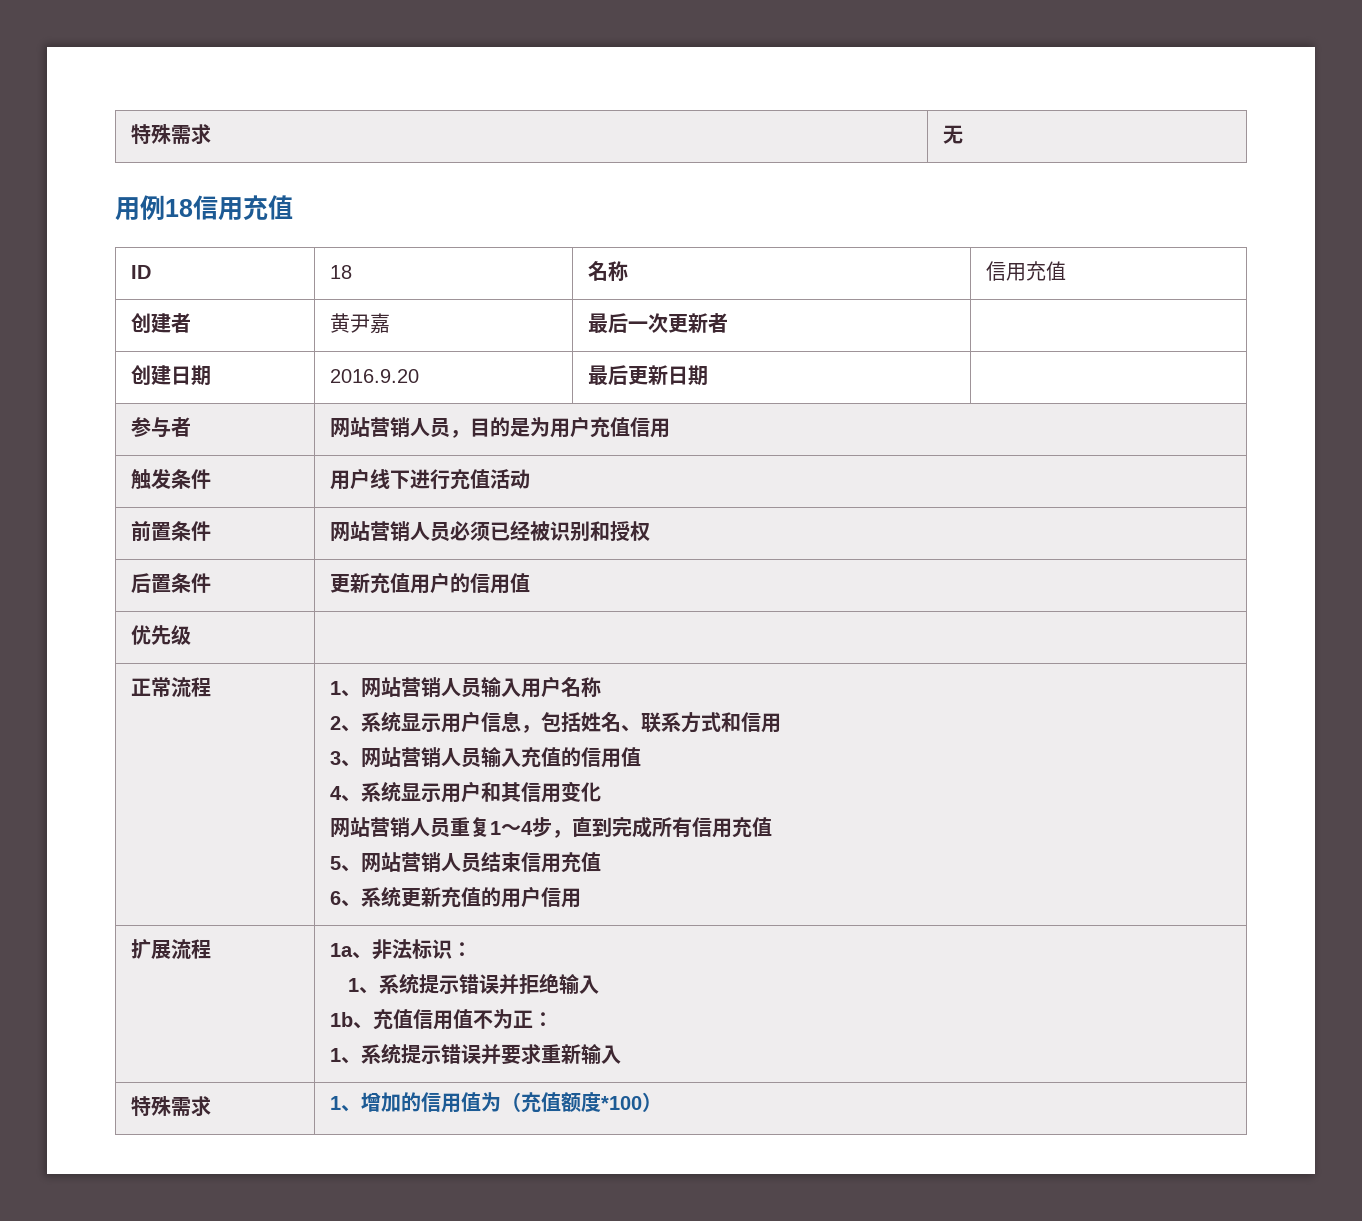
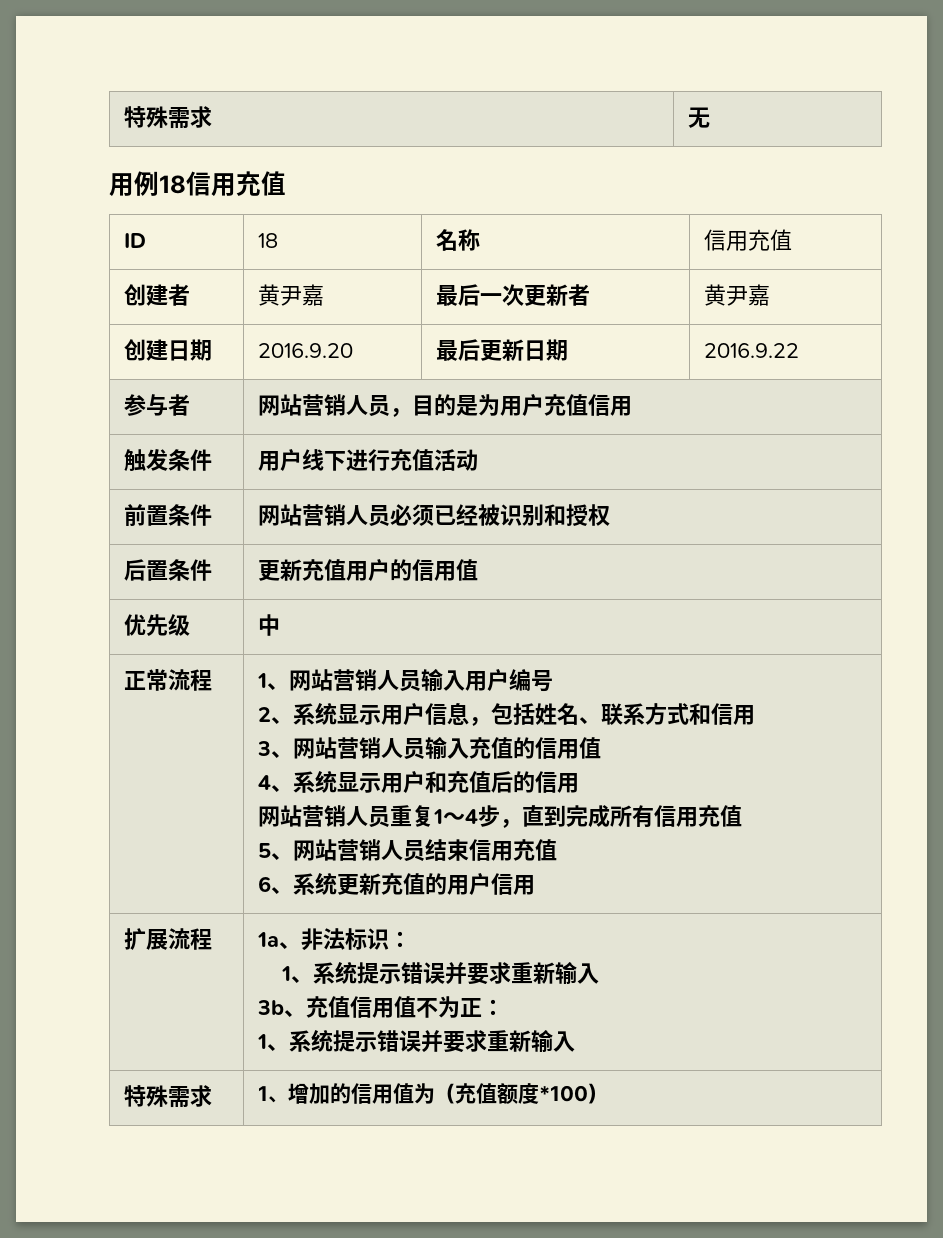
- 创建者 | 黄尹嘉 | 最后一次更新者 |
+ 创建者 | 黄尹嘉 | 最后一次更新者 | 黄尹嘉
- 创建日期 | 2016.9.20 | 最后更新日期 |
+ 创建日期 | 2016.9.20 | 最后更新日期 | 2016.9.22
- 优先级 |
+ 优先级 | 中
- 1、网站营销人员输入用户名称
+ 1、网站营销人员输入用户编号
- 4、系统显示用户和其信用变化
+ 4、系统显示用户和充值后的信用
  扩展流程 | 1a、非法标识：
- 1、系统提示错误并拒绝输入
- 1b、充值信用值不为正：
+ 1、系统提示错误并要求重新输入
+ 3b、充值信用值不为正：

